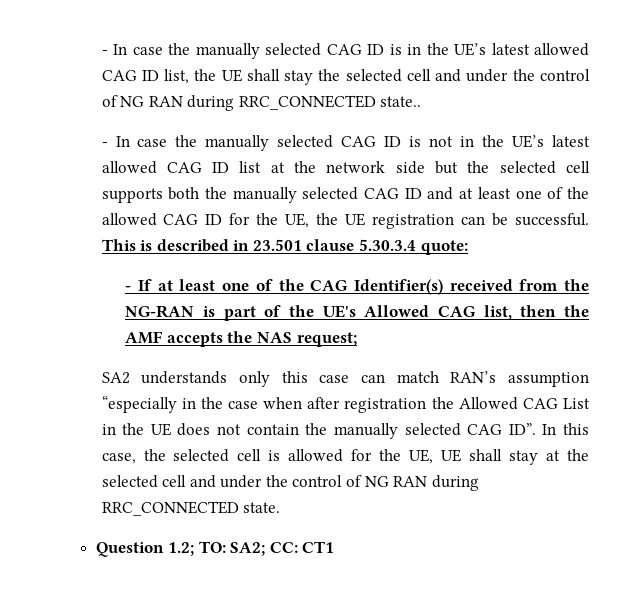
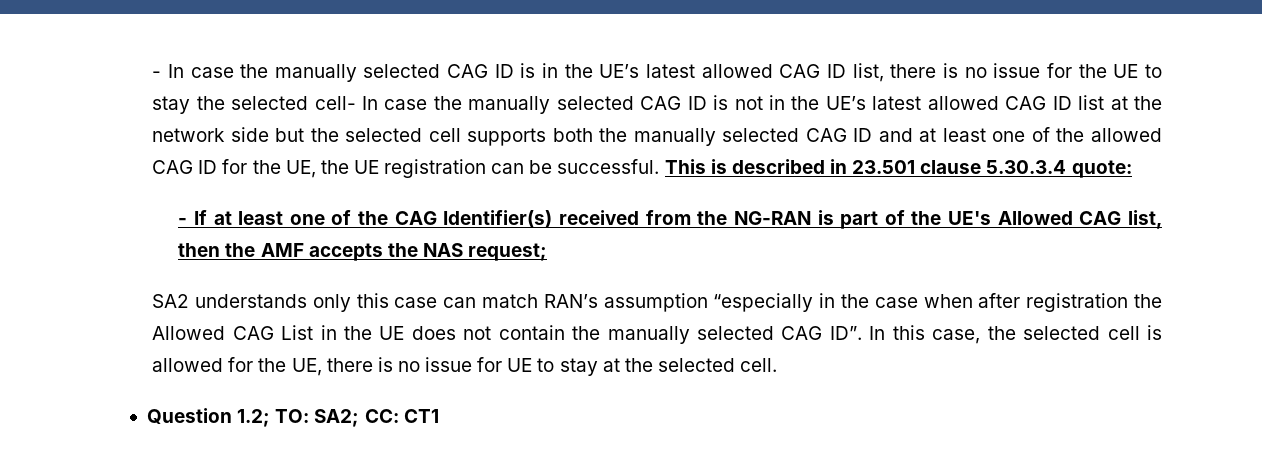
- - In case the manually selected CAG ID is in the UE’s latest allowed CAG ID list, the UE shall stay the selected cell and under the control of NG RAN during RRC_CONNECTED state..
- - In case the manually selected CAG ID is not in the UE’s latest allowed CAG ID list at the network side but the selected cell supports both the manually selected CAG ID and at least one of the allowed CAG ID for the UE, the UE registration can be successful.
+ - In case the manually selected CAG ID is in the UE’s latest allowed CAG ID list, there is no issue for the UE to stay the selected cell- In case the manually selected CAG ID is not in the UE’s latest allowed CAG ID list at the network side but the selected cell supports both the manually selected CAG ID and at least one of the allowed CAG ID for the UE, the UE registration can be successful.
- SA2 understands only this case can match RAN’s assumption “especially in the case when after registration the Allowed CAG List in the UE does not contain the manually selected CAG ID”. In this case, the selected cell is allowed for the UE, UE shall stay at the selected cell and under the control of NG RAN during RRC_CONNECTED state.
+ SA2 understands only this case can match RAN’s assumption “especially in the case when after registration the Allowed CAG List in the UE does not contain the manually selected CAG ID”. In this case, the selected cell is allowed for the UE, there is no issue for UE to stay at the selected cell.

